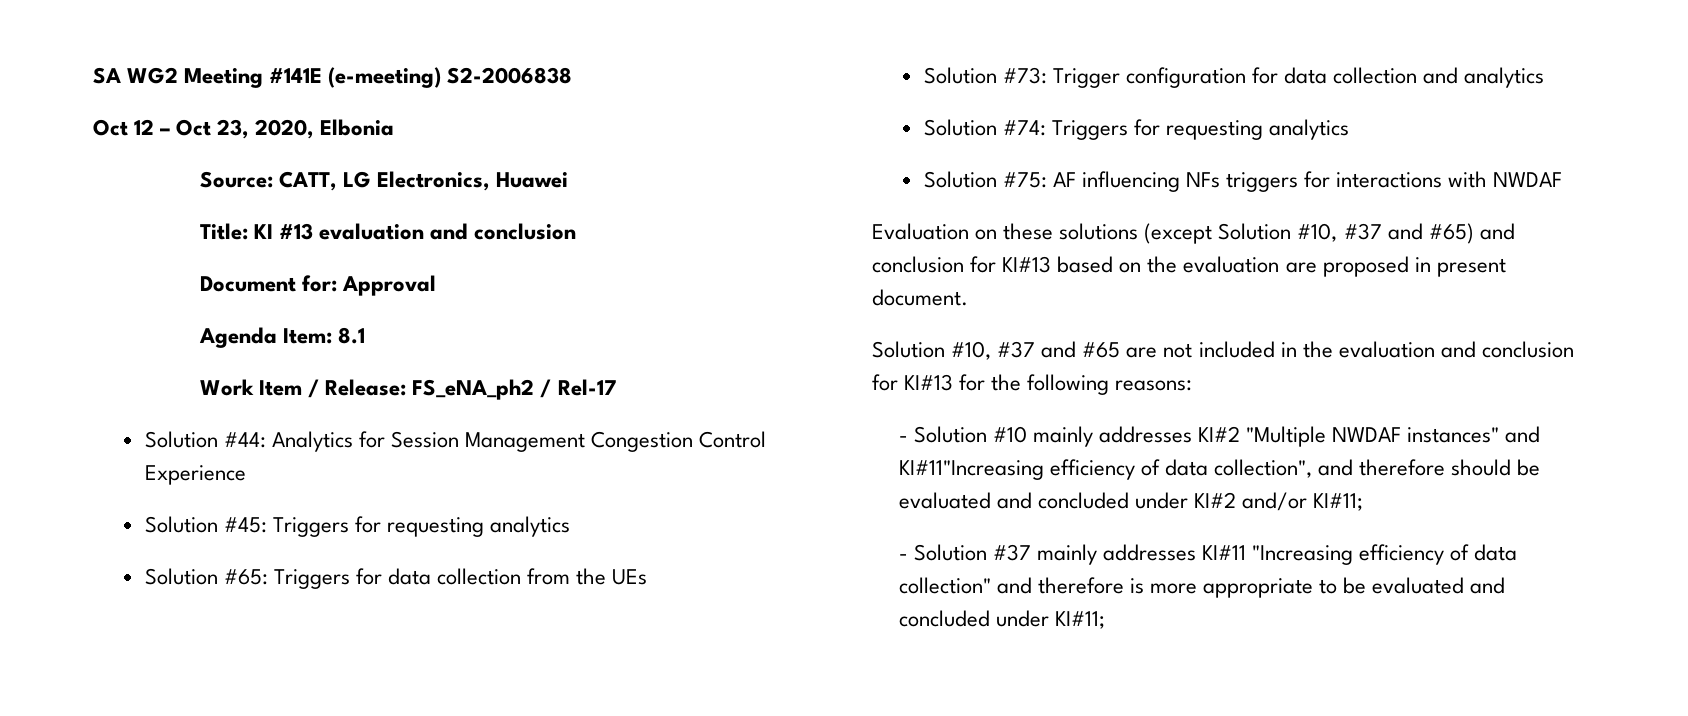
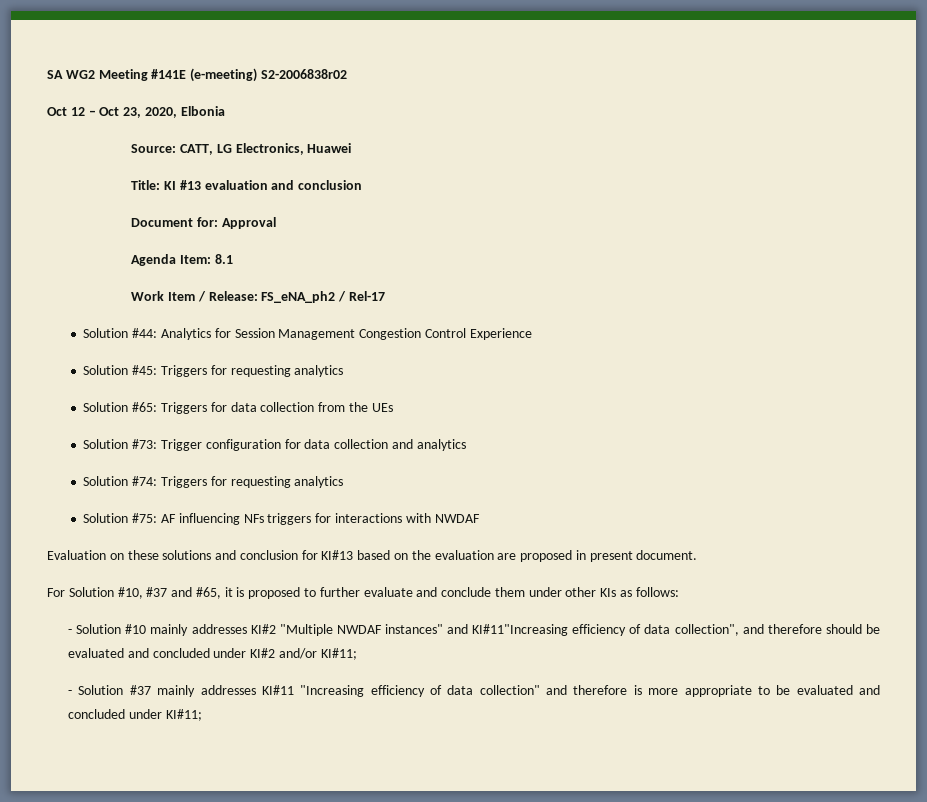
- SA WG2 Meeting #141E (e-meeting) S2-2006838
+ SA WG2 Meeting #141E (e-meeting) S2-2006838r02
- Evaluation on these solutions (except Solution #10, #37 and #65) and conclusion for KI#13 based on the evaluation are proposed in present document.
+ Evaluation on these solutions and conclusion for KI#13 based on the evaluation are proposed in present document.
- Solution #10, #37 and #65 are not included in the evaluation and conclusion for KI#13 for the following reasons:
+ For Solution #10, #37 and #65, it is proposed to further evaluate and conclude them under other KIs as follows:

